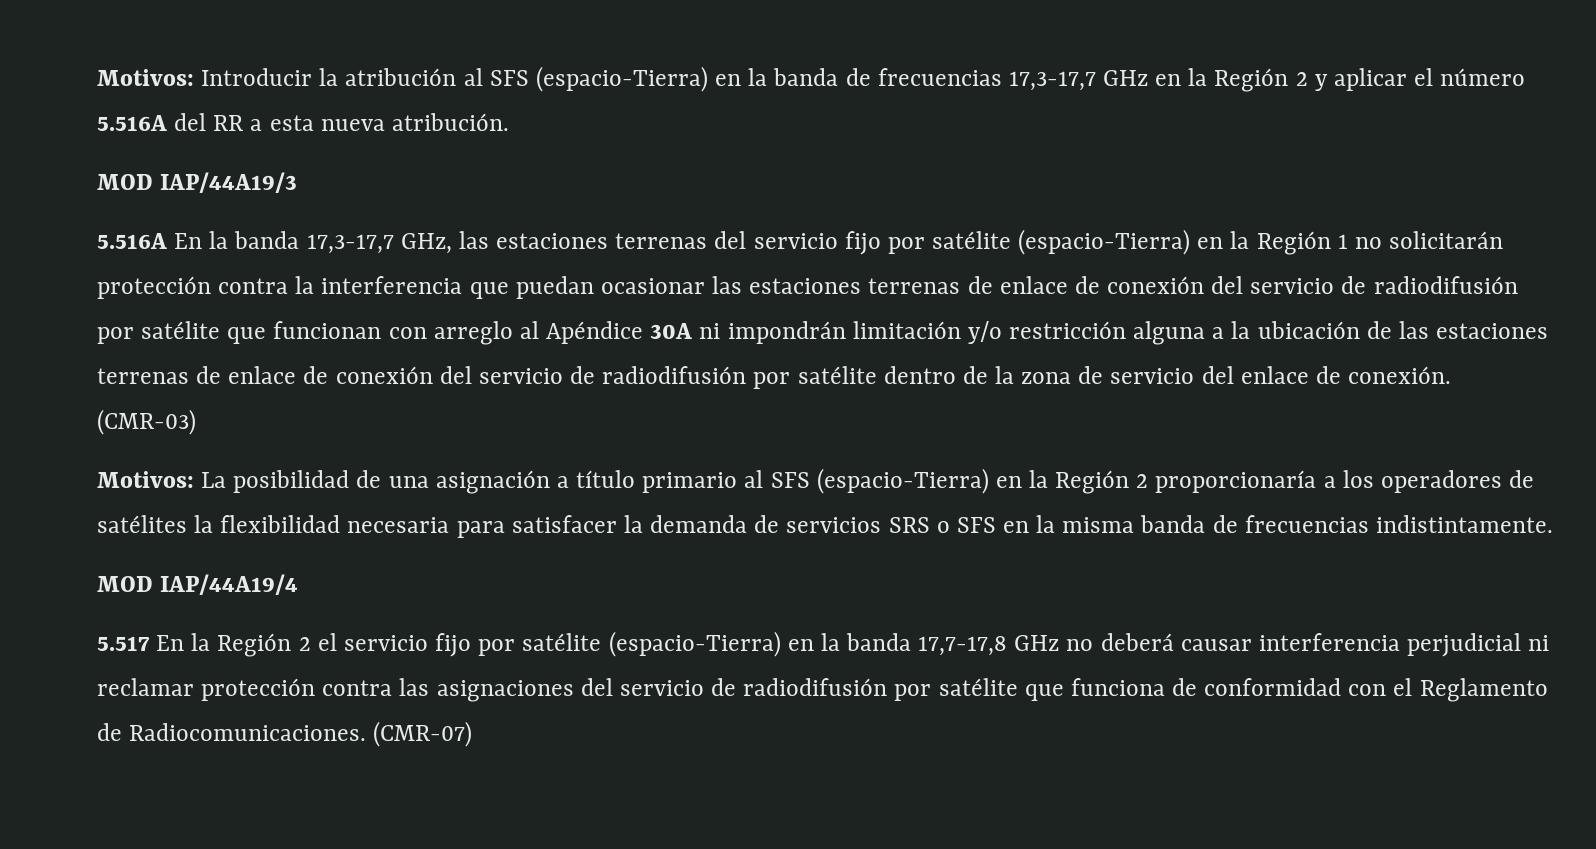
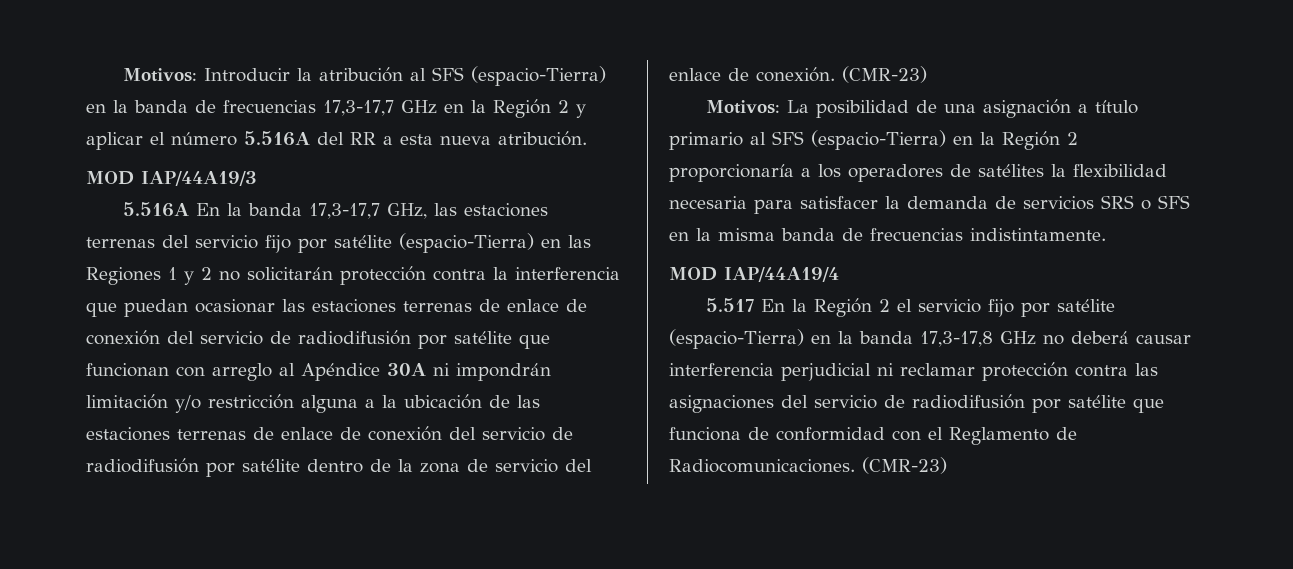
- 5.516A En la banda 17,3-17,7 GHz, las estaciones terrenas del servicio fijo por satélite (espacio-Tierra) en la Región 1 no solicitarán protección contra la interferencia que puedan ocasionar las estaciones terrenas de enlace de conexión del servicio de radiodifusión por satélite que funcionan con arreglo al Apéndice 30A ni impondrán limitación y/o restricción alguna a la ubicación de las estaciones terrenas de enlace de conexión del servicio de radiodifusión por satélite dentro de la zona de servicio del enlace de conexión. (CMR-03)
+ 5.516A En la banda 17,3-17,7 GHz, las estaciones terrenas del servicio fijo por satélite (espacio-Tierra) en las Regiones 1 y 2 no solicitarán protección contra la interferencia que puedan ocasionar las estaciones terrenas de enlace de conexión del servicio de radiodifusión por satélite que funcionan con arreglo al Apéndice 30A ni impondrán limitación y/o restricción alguna a la ubicación de las estaciones terrenas de enlace de conexión del servicio de radiodifusión por satélite dentro de la zona de servicio del enlace de conexión. (CMR-23)
- 5.517 En la Región 2 el servicio fijo por satélite (espacio-Tierra) en la banda 17,7-17,8 GHz no deberá causar interferencia perjudicial ni reclamar protección contra las asignaciones del servicio de radiodifusión por satélite que funciona de conformidad con el Reglamento de Radiocomunicaciones. (CMR-07)
+ 5.517 En la Región 2 el servicio fijo por satélite (espacio-Tierra) en la banda 17,3-17,8 GHz no deberá causar interferencia perjudicial ni reclamar protección contra las asignaciones del servicio de radiodifusión por satélite que funciona de conformidad con el Reglamento de Radiocomunicaciones. (CMR-23)

